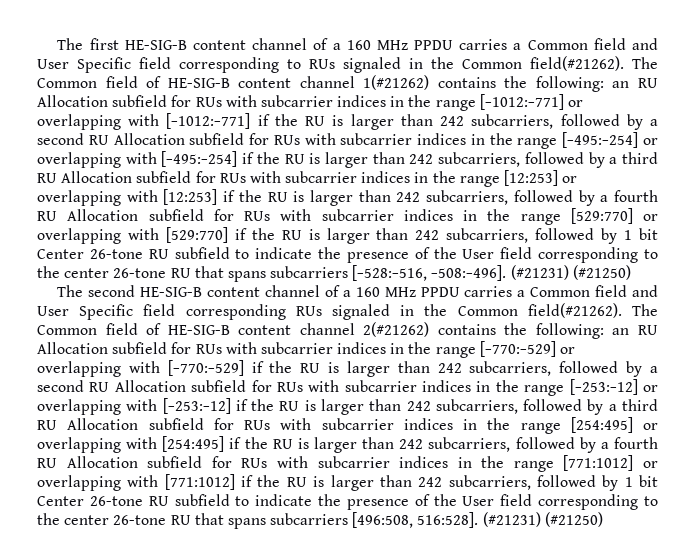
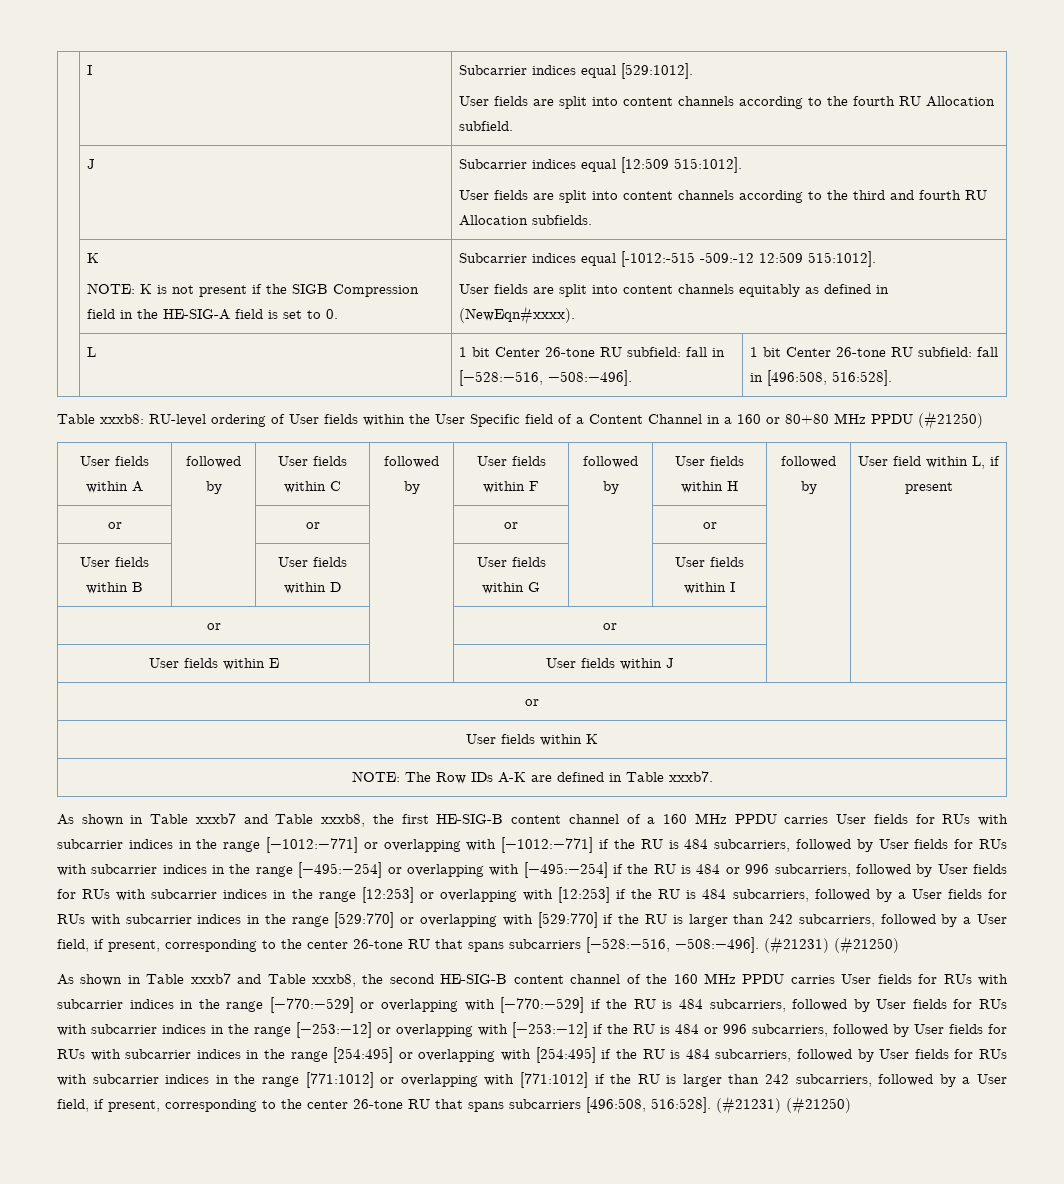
- The first HE-SIG-B content channel of a 160 MHz PPDU carries a Common field and User Specific field corresponding to RUs signaled in the Common field(#21262). The Common field of HE-SIG-B content channel 1(#21262) contains the following: an RU Allocation subfield for RUs with subcarrier indices in the range [−1012:−771] or overlapping with [−1012:−771] if the RU is larger than 242 subcarriers, followed by a second RU Allocation subfield for RUs with subcarrier indices in the range [−495:−254] or overlapping with [−495:−254] if the RU is larger than 242 subcarriers, followed by a third RU Allocation subfield for RUs with subcarrier indices in the range [12:253] or overlapping with [12:253] if the RU is larger than 242 subcarriers, followed by a fourth RU Allocation subfield for RUs with subcarrier indices in the range [529:770] or overlapping with [529:770] if the RU is larger than 242 subcarriers, followed by 1 bit Center 26-tone RU subfield to indicate the presence of the User field corresponding to the center 26-tone RU that spans subcarriers [−528:−516, −508:−496].
+ | I | Subcarrier indices equal [529:1012].
+ User fields are split into content channels according to the fourth RU Allocation subfield.
+ | J | Subcarrier indices equal [12:509 515:1012].
+ User fields are split into content channels according to the third and fourth RU Allocation subfields.
+ | K
+ NOTE: K is not present if the SIGB Compression field in the HE-SIG-A field is set to 0. | Subcarrier indices equal [-1012:-515 -509:-12 12:509 515:1012].
+ User fields are split into content channels equitably as defined in (NewEqn#xxxx).
+ | L | 1 bit Center 26-tone RU subfield: fall in [−528:−516, −508:−496]. | 1 bit Center 26-tone RU subfield: fall in [496:508, 516:528].
+ Table xxxb8: RU-level ordering of User fields within the User Specific field of a Content Channel in a 160 or 80+80 MHz PPDU (#21250)
+ User fields within A | followed by | User fields within C | followed by | User fields within F | followed by | User fields within H | followed by | User field within L, if present
+ or | | or | | or | | or | |
+ User fields within B | | User fields within D | | User fields within G | | User fields within I | |
+ or | | or | |
+ User fields within E | | User fields within J | |
+ or
+ User fields within K
+ NOTE: The Row IDs A-K are defined in Table xxxb7.
+ As shown in Table xxxb7 and Table xxxb8, the first HE-SIG-B content channel of a 160 MHz PPDU carries User fields for RUs with subcarrier indices in the range [−1012:−771] or overlapping with [−1012:−771] if the RU is 484 subcarriers, followed by User fields for RUs with subcarrier indices in the range [−495:−254] or overlapping with [−495:−254] if the RU is 484 or 996 subcarriers, followed by User fields for RUs with subcarrier indices in the range [12:253] or overlapping with [12:253] if the RU is 484 subcarriers, followed by a User fields for RUs with subcarrier indices in the range [529:770] or overlapping with [529:770] if the RU is larger than 242 subcarriers, followed by a User field, if present, corresponding to the center 26-tone RU that spans subcarriers [−528:−516, −508:−496].
- The second HE-SIG-B content channel of a 160 MHz PPDU carries a Common field and User Specific field corresponding RUs signaled in the Common field(#21262). The Common field of HE-SIG-B content channel 2(#21262) contains the following: an RU Allocation subfield for RUs with subcarrier indices in the range [−770:−529] or overlapping with [−770:−529] if the RU is larger than 242 subcarriers, followed by a second RU Allocation subfield for RUs with subcarrier indices in the range [−253:−12] or overlapping with [−253:−12] if the RU is larger than 242 subcarriers, followed by a third RU Allocation subfield for RUs with subcarrier indices in the range [254:495] or overlapping with [254:495] if the RU is larger than 242 subcarriers, followed by a fourth RU Allocation subfield for RUs with subcarrier indices in the range [771:1012] or overlapping with [771:1012] if the RU is larger than 242 subcarriers, followed by 1 bit Center 26-tone RU subfield to indicate the presence of the User field corresponding to the center 26-tone RU that spans subcarriers [496:508, 516:528].
+ As shown in Table xxxb7 and Table xxxb8, the second HE-SIG-B content channel of the 160 MHz PPDU carries User fields for RUs with subcarrier indices in the range [−770:−529] or overlapping with [−770:−529] if the RU is 484 subcarriers, followed by User fields for RUs with subcarrier indices in the range [−253:−12] or overlapping with [−253:−12] if the RU is 484 or 996 subcarriers, followed by User fields for RUs with subcarrier indices in the range [254:495] or overlapping with [254:495] if the RU is 484 subcarriers, followed by User fields for RUs with subcarrier indices in the range [771:1012] or overlapping with [771:1012] if the RU is larger than 242 subcarriers, followed by a User field, if present, corresponding to the center 26-tone RU that spans subcarriers [496:508, 516:528].

